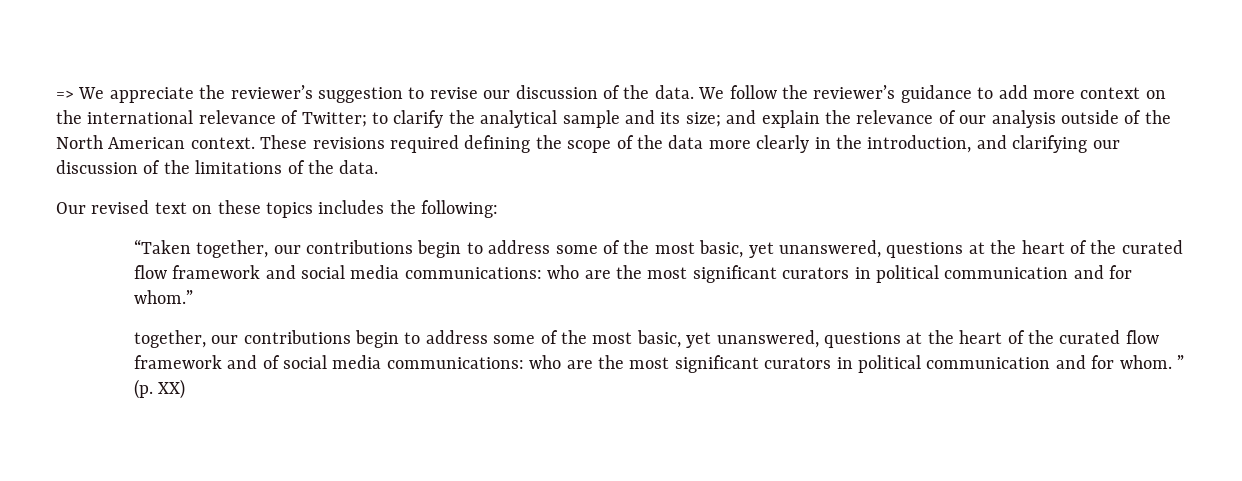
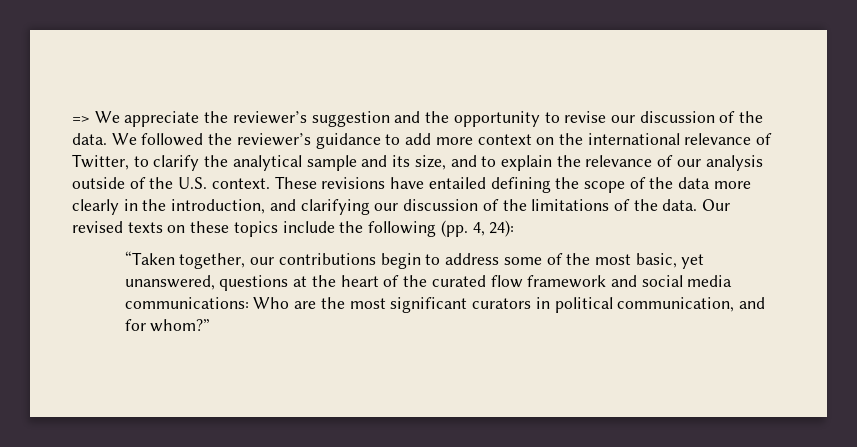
- => We appreciate the reviewer’s suggestion to revise our discussion of the data.
+ => We appreciate the reviewer’s suggestion and the opportunity to revise our discussion of the data.
- We follow the reviewer’s guidance to add more context on the international relevance of Twitter; to clarify the analytical sample and its size; and explain the relevance of our analysis outside of the North American context.
+ We followed the reviewer’s guidance to add more context on the international relevance of Twitter, to clarify the analytical sample and its size, and to explain the relevance of our analysis outside of the U.S. context.
- These revisions required defining the scope of the data more clearly in the introduction, and clarifying our discussion of the limitations of the data.
- Our revised text on these topics includes the following:
+ These revisions have entailed defining the scope of the data more clearly in the introduction, and clarifying our discussion of the limitations of the data. Our revised texts on these topics include the following (pp. 4, 24):
- “Taken together, our contributions begin to address some of the most basic, yet unanswered, questions at the heart of the curated flow framework and social media communications: who are the most significant curators in political communication and for whom.”
- together, our contributions begin to address some of the most basic, yet unanswered, questions at the heart of the curated flow framework and of social media communications: who are the most significant curators in political communication and for whom. ” (p. XX)
+ “Taken together, our contributions begin to address some of the most basic, yet unanswered, questions at the heart of the curated flow framework and social media communications: Who are the most significant curators in political communication, and for whom?”

